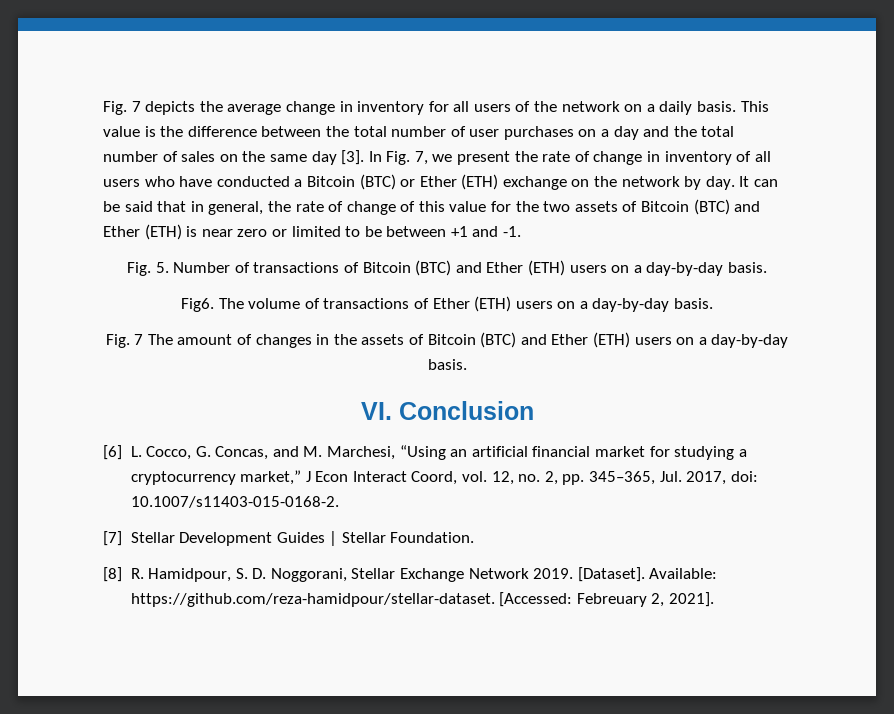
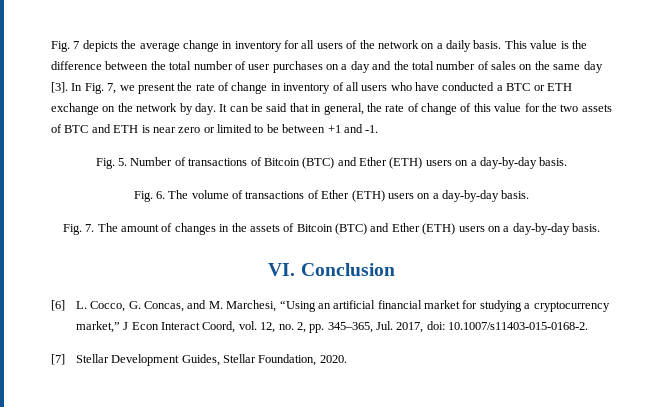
- In Fig. 7, we present the rate of change in inventory of all users who have conducted a Bitcoin (BTC) or Ether (ETH) exchange on the network by day.
+ In Fig. 7, we present the rate of change in inventory of all users who have conducted a BTC or ETH exchange on the network by day.
- It can be said that in general, the rate of change of this value for the two assets of Bitcoin (BTC) and Ether (ETH) is near zero or limited to be between +1 and -1.
+ It can be said that in general, the rate of change of this value for the two assets of BTC and ETH is near zero or limited to be between +1 and -1.
- Fig6. The volume of transactions of Ether (ETH) users on a day-by-day basis.
+ Fig. 6. The volume of transactions of Ether (ETH) users on a day-by-day basis.
- Fig. 7 The amount of changes in the assets of Bitcoin (BTC) and Ether (ETH) users on a day-by-day basis.
+ Fig. 7. The amount of changes in the assets of Bitcoin (BTC) and Ether (ETH) users on a day-by-day basis.
- [7] Stellar Development Guides | Stellar Foundation.
- [8] R. Hamidpour, S. D. Noggorani, Stellar Exchange Network 2019. [Dataset]. Available: https://github.com/reza-hamidpour/stellar-dataset. [Accessed: Febreuary 2, 2021].
+ [7] Stellar Development Guides, Stellar Foundation, 2020.

